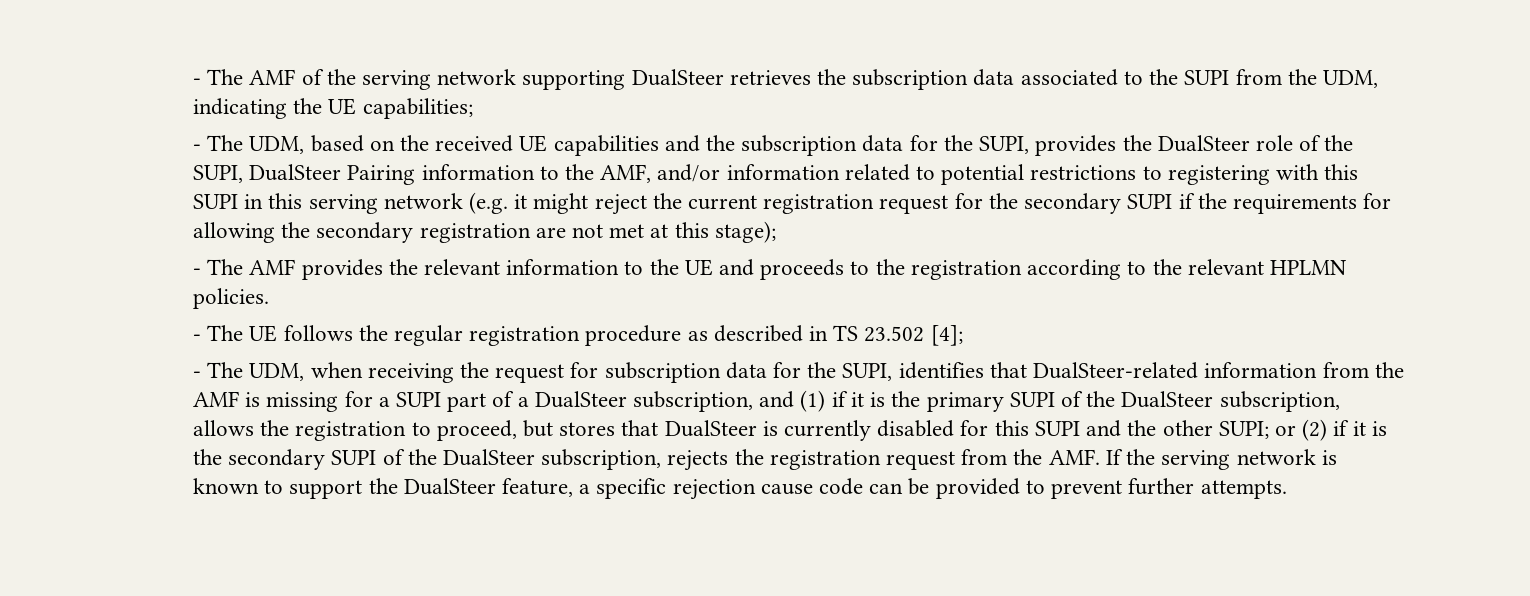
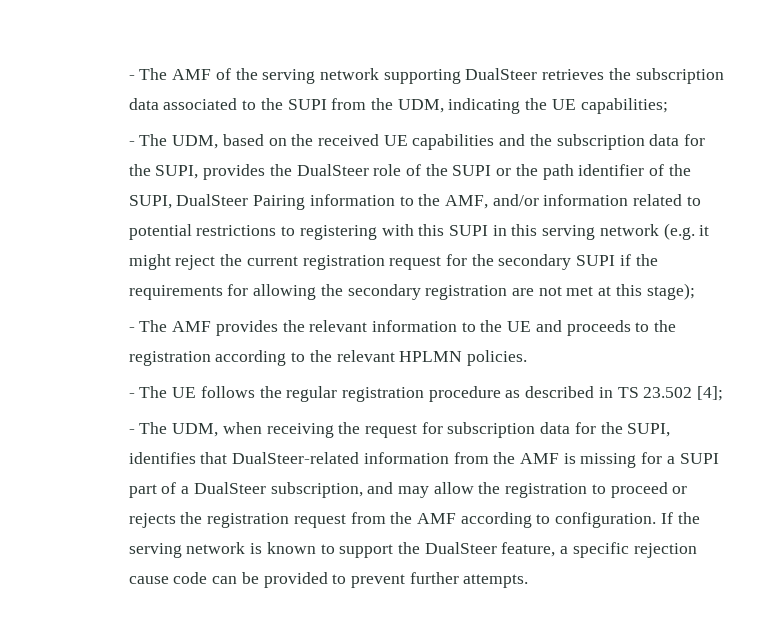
- - The UDM, based on the received UE capabilities and the subscription data for the SUPI, provides the DualSteer role of the SUPI, DualSteer Pairing information to the AMF, and/or information related to potential restrictions to registering with this SUPI in this serving network (e.g. it might reject the current registration request for the secondary SUPI if the requirements for allowing the secondary registration are not met at this stage);
+ - The UDM, based on the received UE capabilities and the subscription data for the SUPI, provides the DualSteer role of the SUPI or the path identifier of the SUPI, DualSteer Pairing information to the AMF, and/or information related to potential restrictions to registering with this SUPI in this serving network (e.g. it might reject the current registration request for the secondary SUPI if the requirements for allowing the secondary registration are not met at this stage);
- - The UDM, when receiving the request for subscription data for the SUPI, identifies that DualSteer-related information from the AMF is missing for a SUPI part of a DualSteer subscription, and (1) if it is the primary SUPI of the DualSteer subscription, allows the registration to proceed, but stores that DualSteer is currently disabled for this SUPI and the other SUPI; or (2) if it is the secondary SUPI of the DualSteer subscription, rejects the registration request from the AMF. If the serving network is known to support the DualSteer feature, a specific rejection cause code can be provided to prevent further attempts.
+ - The UDM, when receiving the request for subscription data for the SUPI, identifies that DualSteer-related information from the AMF is missing for a SUPI part of a DualSteer subscription, and may allow the registration to proceed or rejects the registration request from the AMF according to configuration. If the serving network is known to support the DualSteer feature, a specific rejection cause code can be provided to prevent further attempts.

